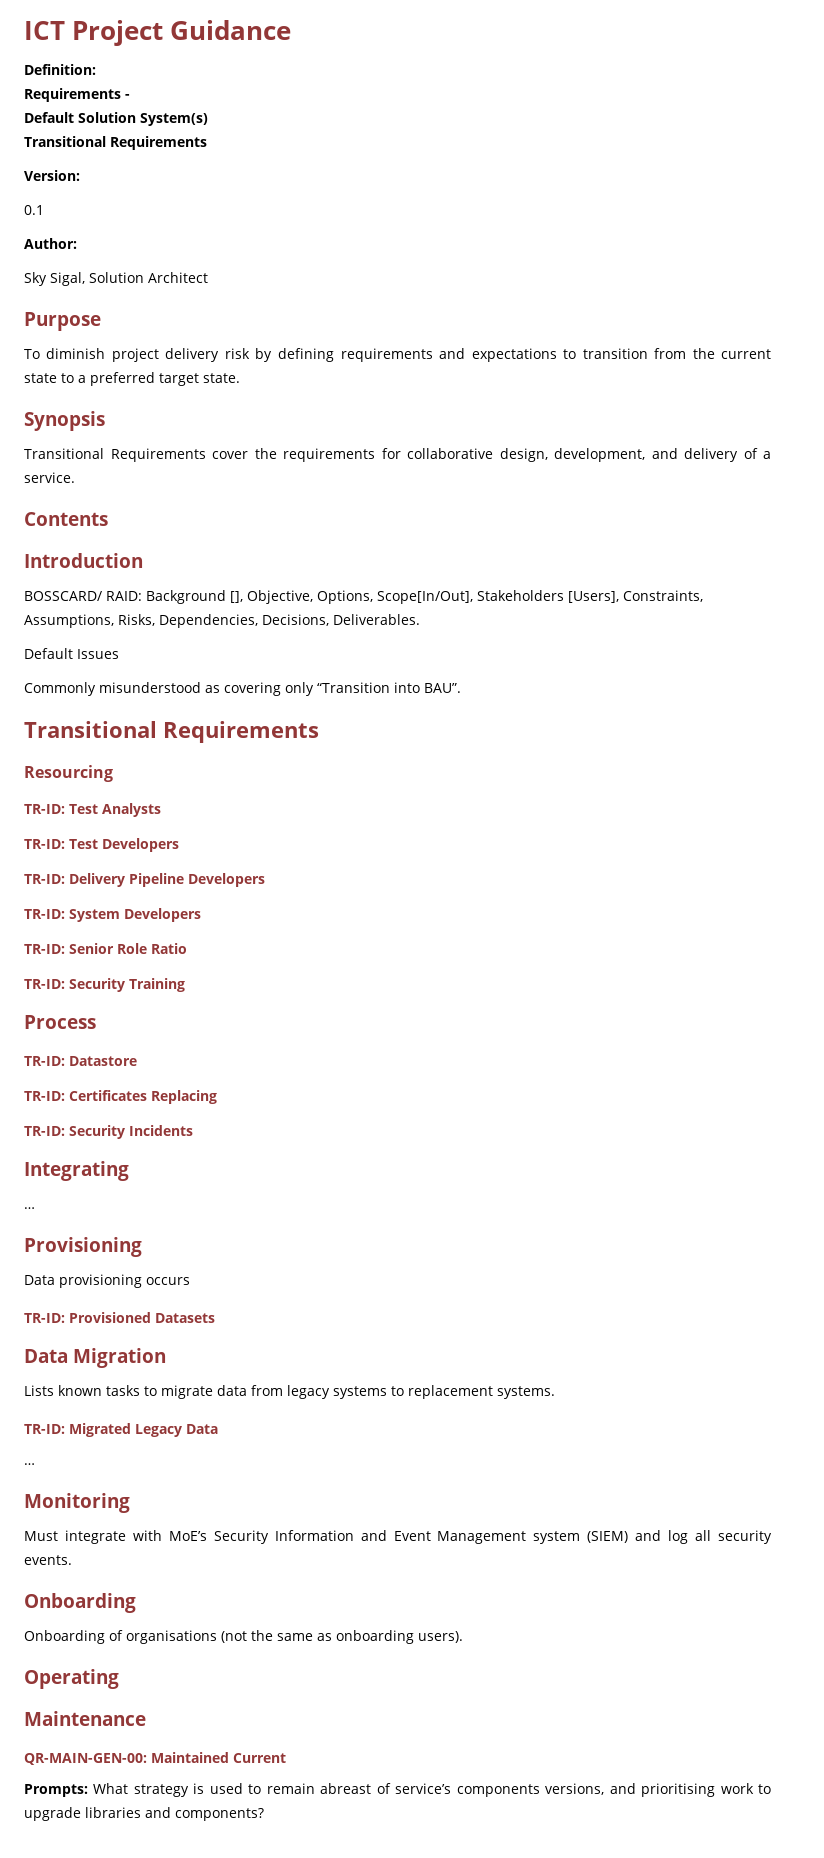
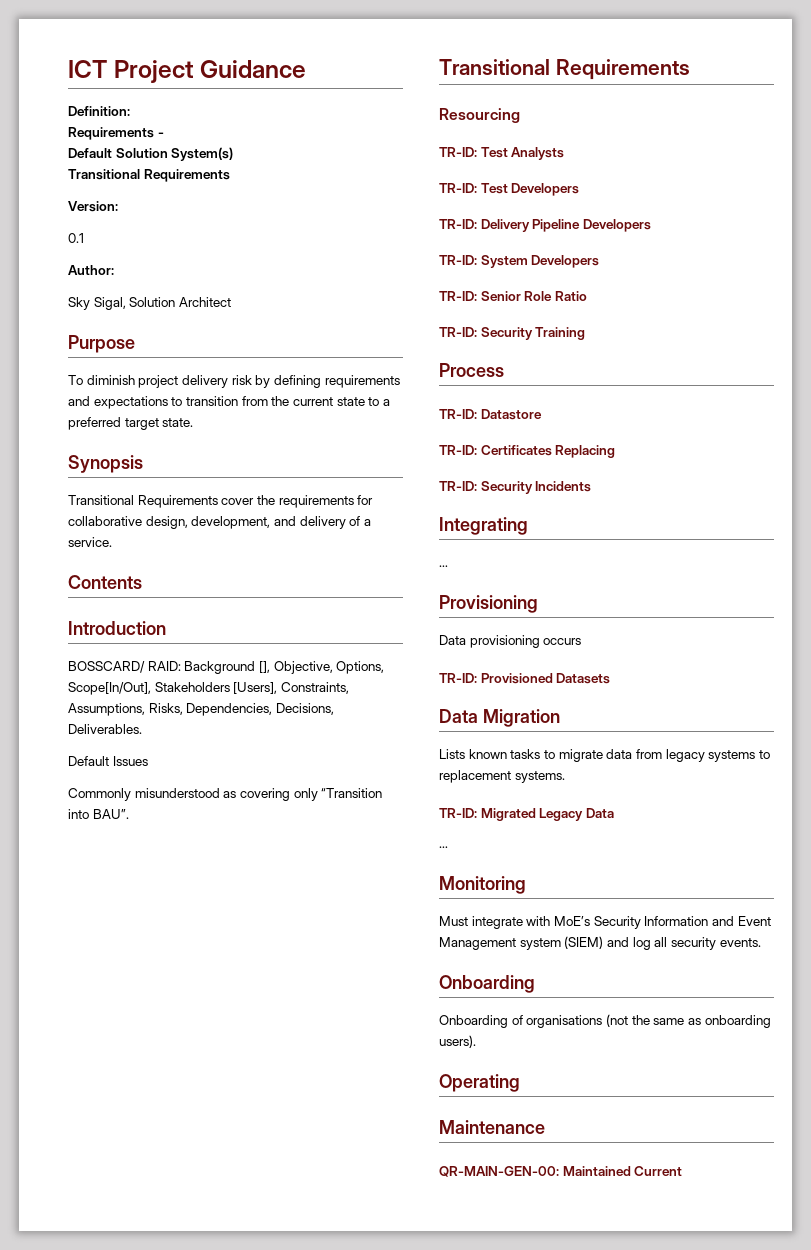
- Prompts: What strategy is used to remain abreast of service’s components versions, and prioritising work to upgrade libraries and components?

